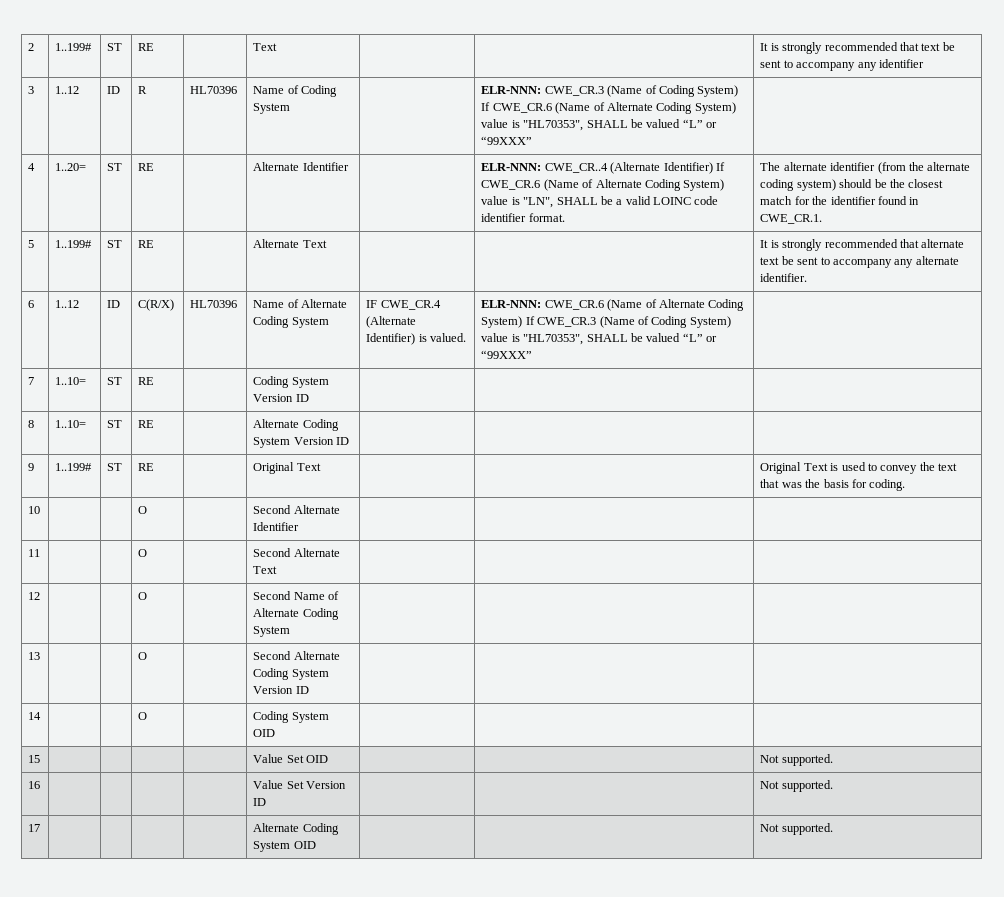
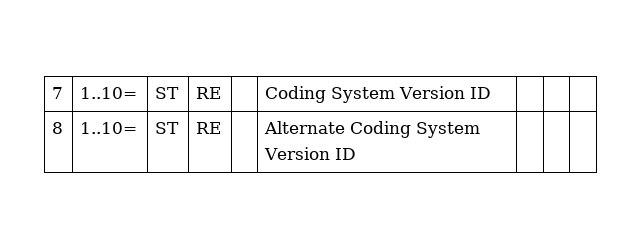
- 2 | 1..199# | ST | RE | | Text | | | It is strongly recommended that text be sent to accompany any identifier
- 3 | 1..12 | ID | R | HL70396 | Name of Coding System | | ELR-NNN: CWE_CR.3 (Name of Coding System) If CWE_CR.6 (Name of Alternate Coding System) value is "HL70353", SHALL be valued “L” or “99XXX” |
- 4 | 1..20= | ST | RE | | Alternate Identifier | | ELR-NNN: CWE_CR..4 (Alternate Identifier) If CWE_CR.6 (Name of Alternate Coding System) value is "LN", SHALL be a valid LOINC code identifier format. | The alternate identifier (from the alternate coding system) should be the closest match for the identifier found in CWE_CR.1.
- 5 | 1..199# | ST | RE | | Alternate Text | | | It is strongly recommended that alternate text be sent to accompany any alternate identifier.
- 6 | 1..12 | ID | C(R/X) | HL70396 | Name of Alternate Coding System | IF CWE_CR.4 (Alternate Identifier) is valued. | ELR-NNN: CWE_CR.6 (Name of Alternate Coding System) If CWE_CR.3 (Name of Coding System) value is "HL70353", SHALL be valued “L” or “99XXX” |
- 9 | 1..199# | ST | RE | | Original Text | | | Original Text is used to convey the text that was the basis for coding.
- 10 | | | O | | Second Alternate Identifier | | |
- 11 | | | O | | Second Alternate Text | | |
- 12 | | | O | | Second Name of Alternate Coding System | | |
- 13 | | | O | | Second Alternate Coding System Version ID | | |
- 14 | | | O | | Coding System OID | | |
- 15 | | | | | Value Set OID | | | Not supported.
- 16 | | | | | Value Set Version ID | | | Not supported.
- 17 | | | | | Alternate Coding System OID | | | Not supported.

